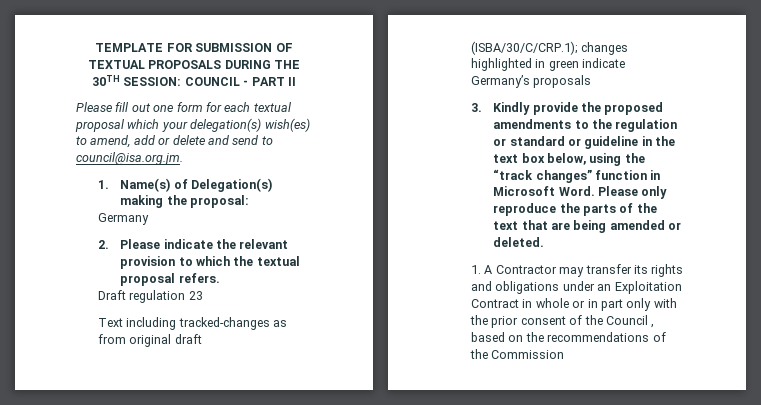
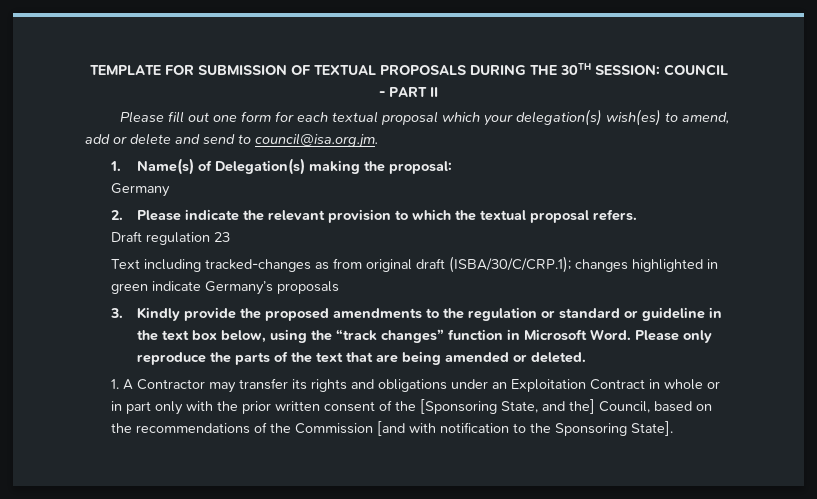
- 1. A Contractor may transfer its rights and obligations under an Exploitation Contract in whole or in part only with the prior consent of the Council , based on the recommendations of the Commission
+ 1. A Contractor may transfer its rights and obligations under an Exploitation Contract in whole or in part only with the prior written consent of the [Sponsoring State, and the] Council, based on the recommendations of the Commission [and with notification to the Sponsoring State].

